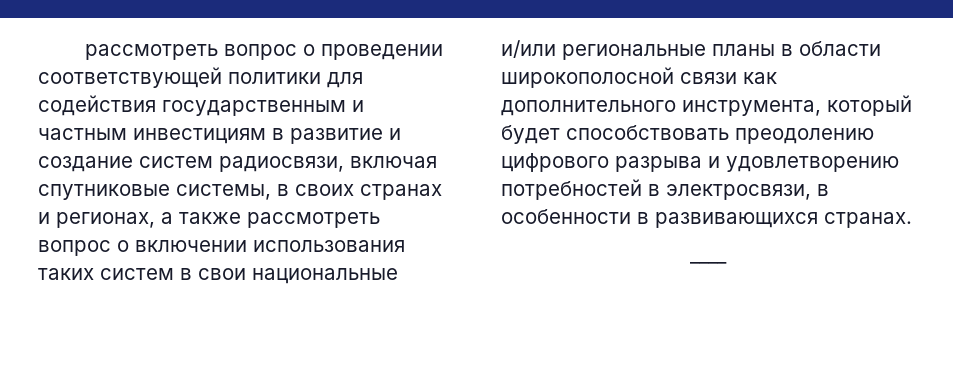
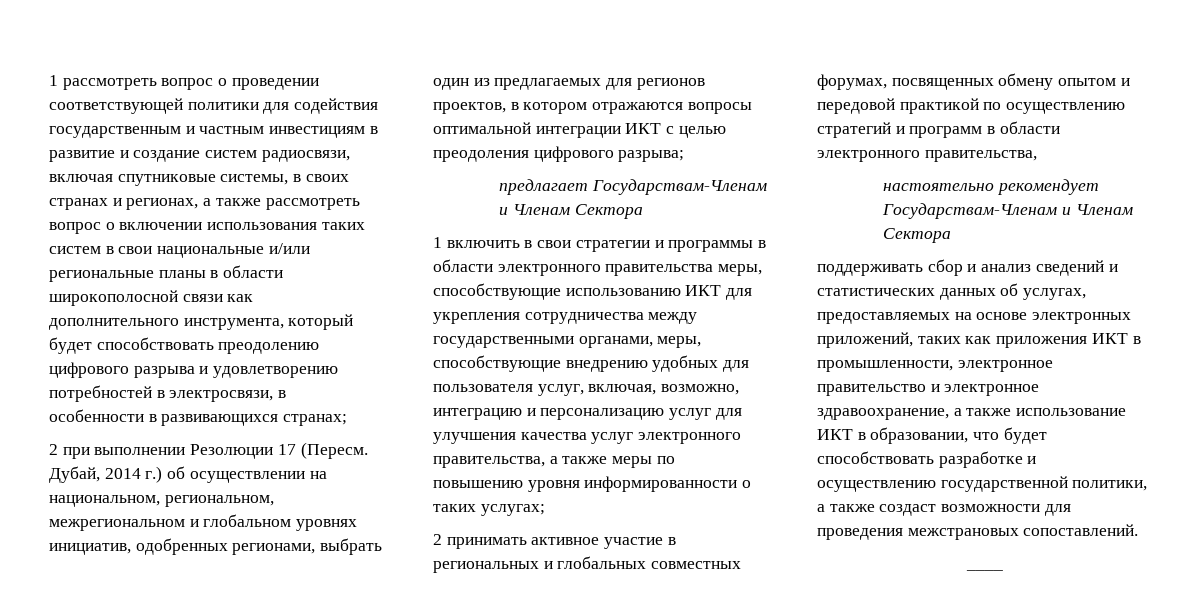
- рассмотреть вопрос о проведении соответствующей политики для содействия государственным и частным инвестициям в развитие и создание систем радиосвязи, включая спутниковые системы, в своих странах и регионах, а также рассмотреть вопрос о включении использования таких систем в свои национальные и/или региональные планы в области широкополосной связи как дополнительного инструмента, который будет способствовать преодолению цифрового разрыва и удовлетворению потребностей в электросвязи, в особенности в развивающихся странах.
+ 1 рассмотреть вопрос о проведении соответствующей политики для содействия государственным и частным инвестициям в развитие и создание систем радиосвязи, включая спутниковые системы, в своих странах и регионах, а также рассмотреть вопрос о включении использования таких систем в свои национальные и/или региональные планы в области широкополосной связи как дополнительного инструмента, который будет способствовать преодолению цифрового разрыва и удовлетворению потребностей в электросвязи, в особенности в развивающихся странах;
+ 2 при выполнении Резолюции 17 (Пересм. Дубай, 2014 г.) об осуществлении на национальном, региональном, межрегиональном и глобальном уровнях инициатив, одобренных регионами, выбрать один из предлагаемых для регионов проектов, в котором отражаются вопросы оптимальной интеграции ИКТ с целью преодоления цифрового разрыва;
+ предлагает Государствам-Членам и Членам Сектора
+ 1 включить в свои стратегии и программы в области электронного правительства меры, способствующие использованию ИКТ для укрепления сотрудничества между государственными органами, меры, способствующие внедрению удобных для пользователя услуг, включая, возможно, интеграцию и персонализацию услуг для улучшения качества услуг электронного правительства, а также меры по повышению уровня информированности о таких услугах;
+ 2 принимать активное участие в региональных и глобальных совместных форумах, посвященных обмену опытом и передовой практикой по осуществлению стратегий и программ в области электронного правительства,
+ настоятельно рекомендует Государствам-Членам и Членам Сектора
+ поддерживать сбор и анализ сведений и статистических данных об услугах, предоставляемых на основе электронных приложений, таких как приложения ИКТ в промышленности, электронное правительство и электронное здравоохранение, а также использование ИКТ в образовании, что будет способствовать разработке и осуществлению государственной политики, а также создаст возможности для проведения межстрановых сопоставлений.

